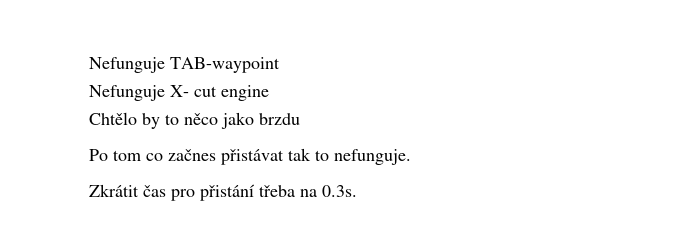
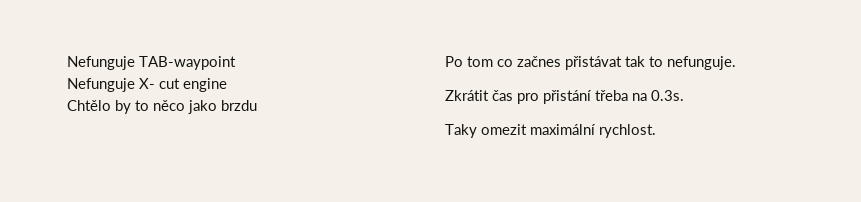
+ Taky omezit maximální rychlost.

